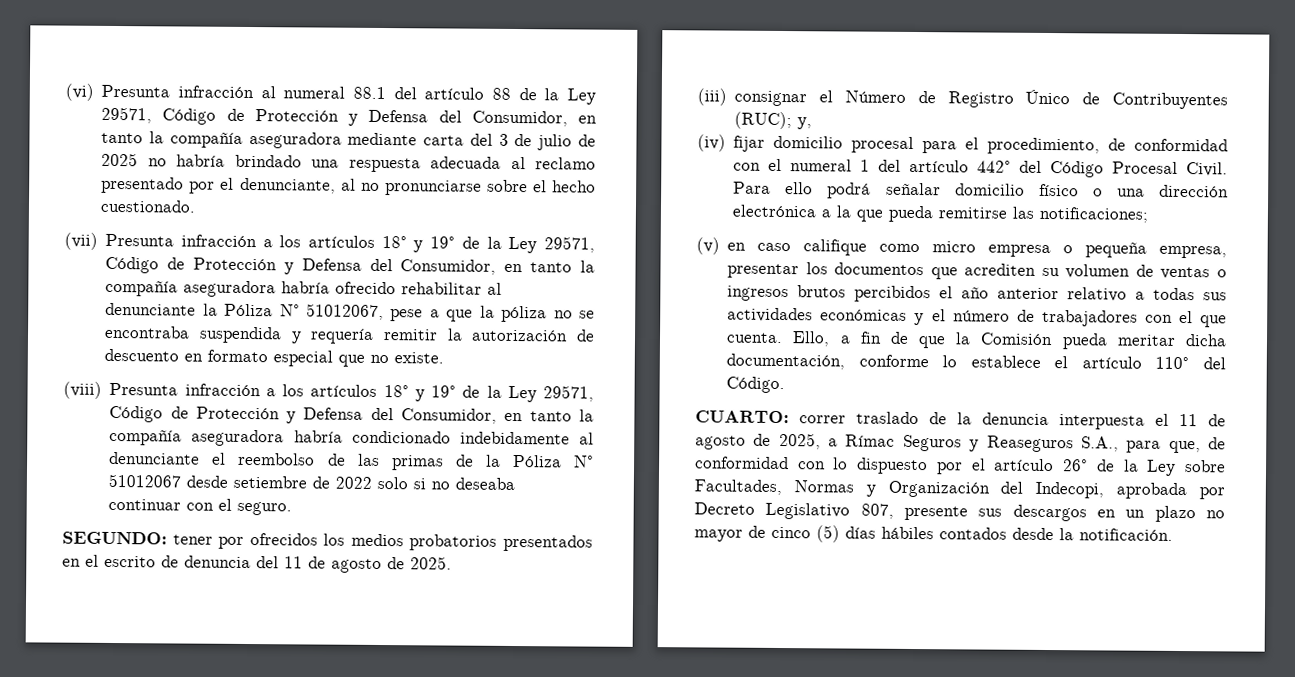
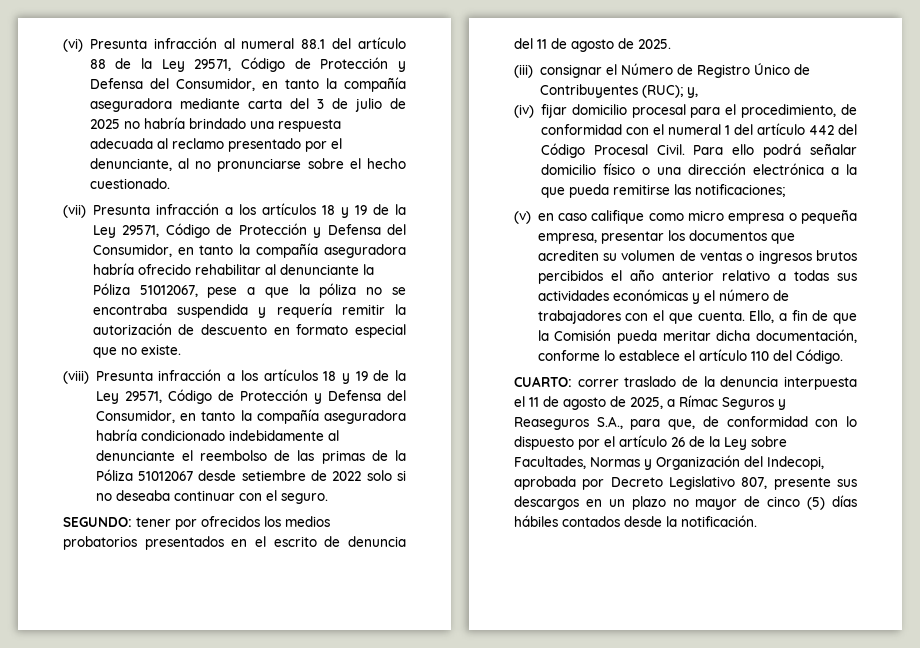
- (vii) Presunta infracción a los artículos 18° y 19° de la Ley 29571, Código de Protección y Defensa del Consumidor, en tanto la compañía aseguradora habría ofrecido rehabilitar al denunciante la Póliza N° 51012067, pese a que la póliza no se encontraba suspendida y requería remitir la autorización de descuento en formato especial que no existe.
+ (vii) Presunta infracción a los artículos 18 y 19 de la Ley 29571, Código de Protección y Defensa del Consumidor, en tanto la compañía aseguradora habría ofrecido rehabilitar al denunciante la Póliza 51012067, pese a que la póliza no se encontraba suspendida y requería remitir la autorización de descuento en formato especial que no existe.
- (viii) Presunta infracción a los artículos 18° y 19° de la Ley 29571, Código de Protección y Defensa del Consumidor, en tanto la compañía aseguradora habría condicionado indebidamente al denunciante el reembolso de las primas de la Póliza N° 51012067 desde setiembre de 2022 solo si no deseaba continuar con el seguro.
+ (viii) Presunta infracción a los artículos 18 y 19 de la Ley 29571, Código de Protección y Defensa del Consumidor, en tanto la compañía aseguradora habría condicionado indebidamente al denunciante el reembolso de las primas de la Póliza 51012067 desde setiembre de 2022 solo si no deseaba continuar con el seguro.
- (iv) fijar domicilio procesal para el procedimiento, de conformidad con el numeral 1 del artículo 442° del Código Procesal Civil.
+ (iv) fijar domicilio procesal para el procedimiento, de conformidad con el numeral 1 del artículo 442 del Código Procesal Civil.
- Ello, a fin de que la Comisión pueda meritar dicha documentación, conforme lo establece el artículo 110° del Código.
+ Ello, a fin de que la Comisión pueda meritar dicha documentación, conforme lo establece el artículo 110 del Código.
- correr traslado de la denuncia interpuesta el 11 de agosto de 2025, a Rímac Seguros y Reaseguros S.A., para que, de conformidad con lo dispuesto por el artículo 26° de la Ley sobre Facultades, Normas y Organización del Indecopi, aprobada por Decreto Legislativo 807, presente sus descargos en un plazo no mayor de cinco (5) días hábiles contados desde la notificación.
+ correr traslado de la denuncia interpuesta el 11 de agosto de 2025, a Rímac Seguros y Reaseguros S.A., para que, de conformidad con lo dispuesto por el artículo 26 de la Ley sobre Facultades, Normas y Organización del Indecopi, aprobada por Decreto Legislativo 807, presente sus descargos en un plazo no mayor de cinco (5) días hábiles contados desde la notificación.

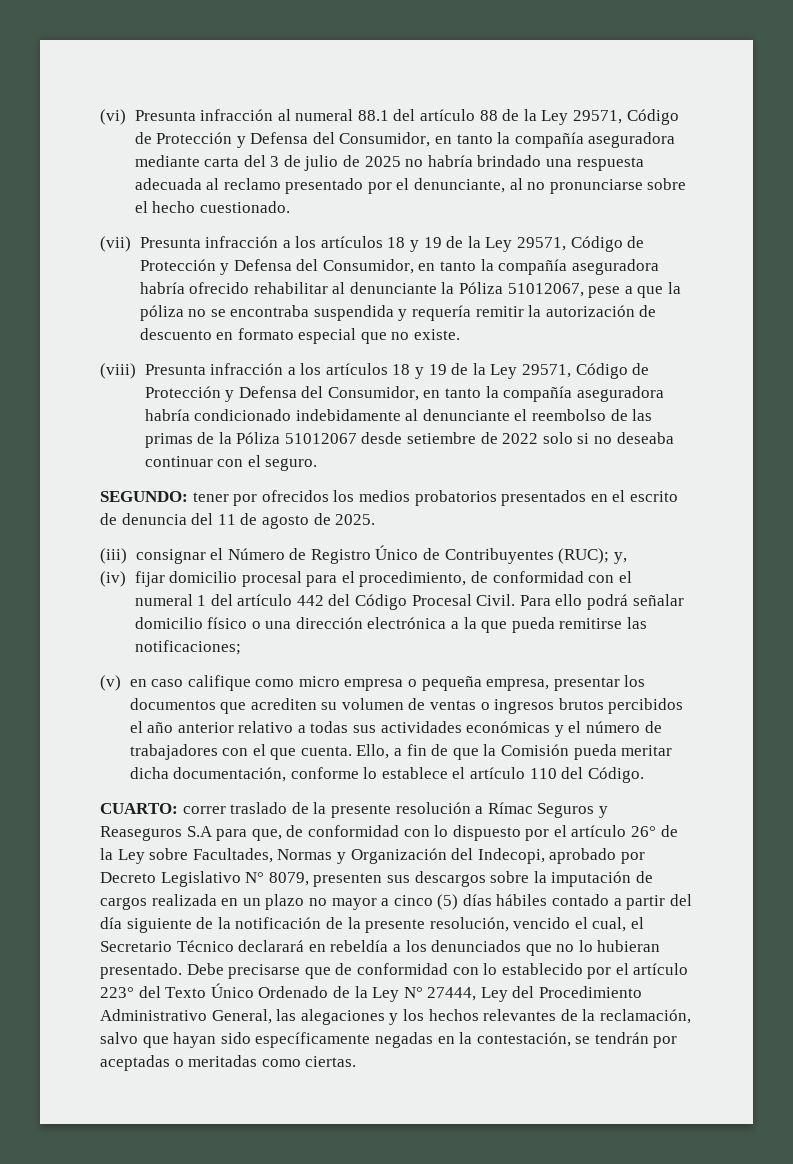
- CUARTO: correr traslado de la denuncia interpuesta el 11 de agosto de 2025, a Rímac Seguros y Reaseguros S.A., para que, de conformidad con lo dispuesto por el artículo 26 de la Ley sobre Facultades, Normas y Organización del Indecopi, aprobada por Decreto Legislativo 807, presente sus descargos en un plazo no mayor de cinco (5) días hábiles contados desde la notificación.
+ CUARTO: correr traslado de la presente resolución a Rímac Seguros y Reaseguros S.A para que, de conformidad con lo dispuesto por el artículo 26° de la Ley sobre Facultades, Normas y Organización del Indecopi, aprobado por Decreto Legislativo N° 8079, presenten sus descargos sobre la imputación de cargos realizada en un plazo no mayor a cinco (5) días hábiles contado a partir del día siguiente de la notificación de la presente resolución, vencido el cual, el Secretario Técnico declarará en rebeldía a los denunciados que no lo hubieran presentado. Debe precisarse que de conformidad con lo establecido por el artículo 223° del Texto Único Ordenado de la Ley N° 27444, Ley del Procedimiento Administrativo General, las alegaciones y los hechos relevantes de la reclamación, salvo que hayan sido específicamente negadas en la contestación, se tendrán por aceptadas o meritadas como ciertas.

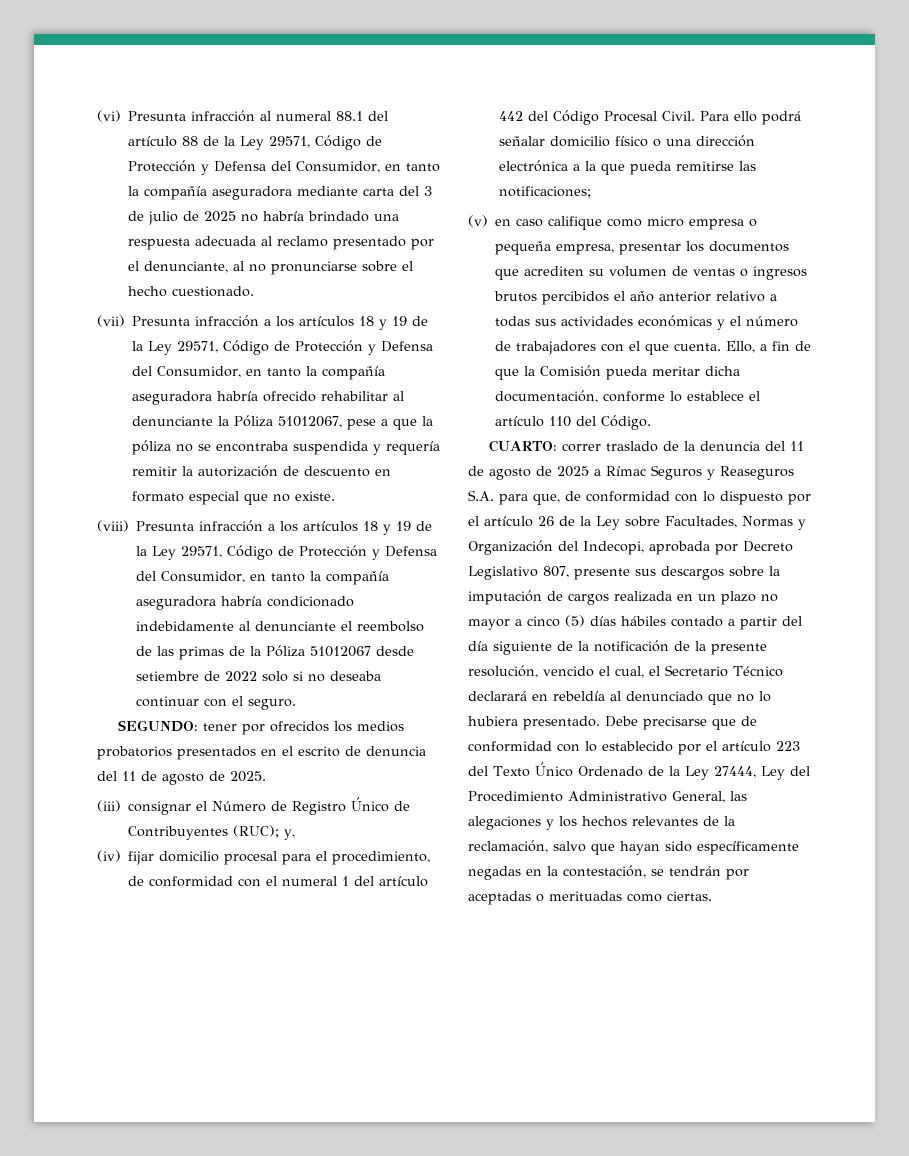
- correr traslado de la presente resolución a Rímac Seguros y Reaseguros S.A para que, de conformidad con lo dispuesto por el artículo 26° de la Ley sobre Facultades, Normas y Organización del Indecopi, aprobado por Decreto Legislativo N° 8079, presenten sus descargos sobre la imputación de cargos realizada en un plazo no mayor a cinco (5) días hábiles contado a partir del día siguiente de la notificación de la presente resolución, vencido el cual, el Secretario Técnico declarará en rebeldía a los denunciados que no lo hubieran presentado.
+ correr traslado de la denuncia del 11 de agosto de 2025 a Rímac Seguros y Reaseguros S.A. para que, de conformidad con lo dispuesto por el artículo 26 de la Ley sobre Facultades, Normas y Organización del Indecopi, aprobada por Decreto Legislativo 807, presente sus descargos sobre la imputación de cargos realizada en un plazo no mayor a cinco (5) días hábiles contado a partir del día siguiente de la notificación de la presente resolución, vencido el cual, el Secretario Técnico declarará en rebeldía al denunciado que no lo hubiera presentado.
- Debe precisarse que de conformidad con lo establecido por el artículo 223° del Texto Único Ordenado de la Ley N° 27444, Ley del Procedimiento Administrativo General, las alegaciones y los hechos relevantes de la reclamación, salvo que hayan sido específicamente negadas en la contestación, se tendrán por aceptadas o meritadas como ciertas.
+ Debe precisarse que de conformidad con lo establecido por el artículo 223 del Texto Único Ordenado de la Ley 27444, Ley del Procedimiento Administrativo General, las alegaciones y los hechos relevantes de la reclamación, salvo que hayan sido específicamente negadas en la contestación, se tendrán por aceptadas o merituadas como ciertas.

